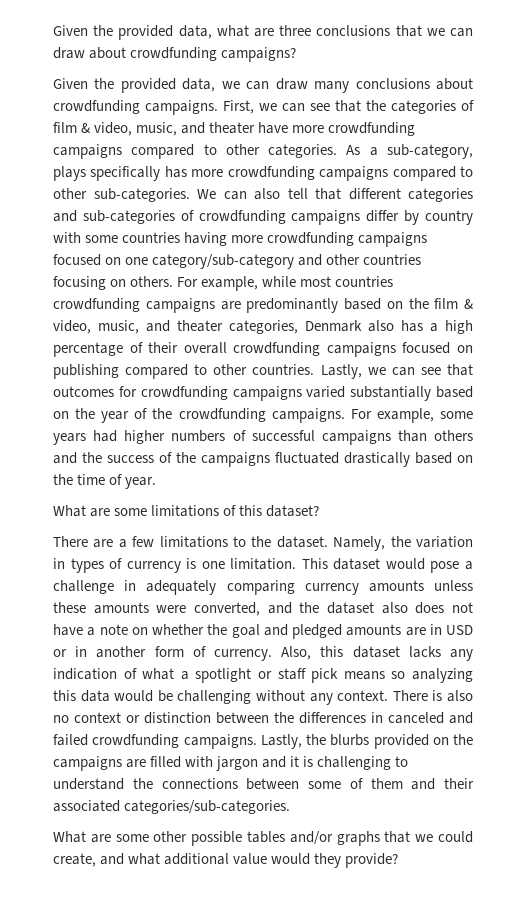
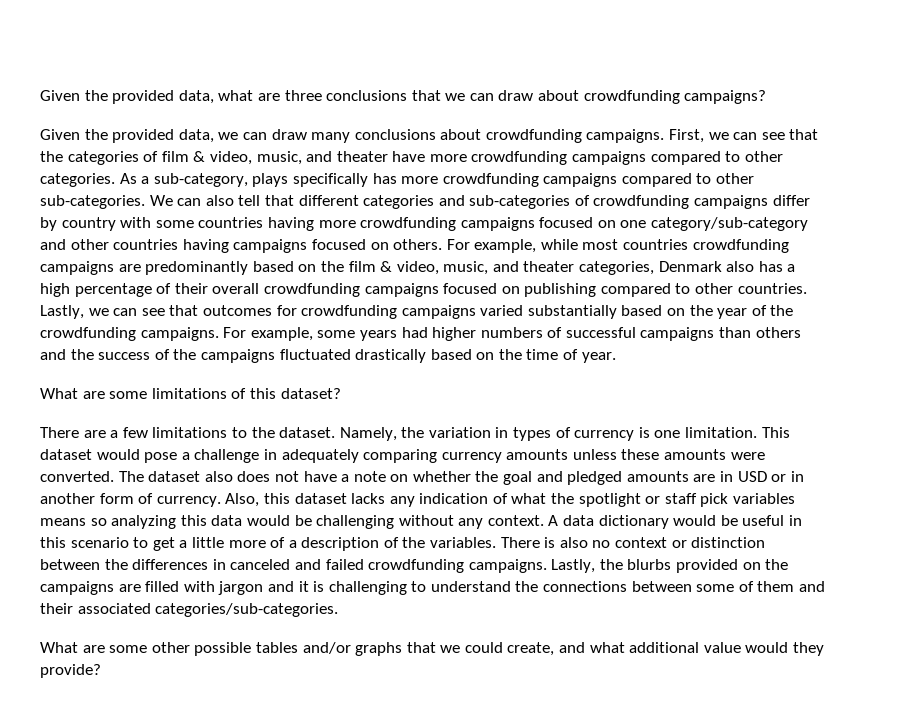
- We can also tell that different categories and sub-categories of crowdfunding campaigns differ by country with some countries having more crowdfunding campaigns focused on one category/sub-category and other countries focusing on others.
+ We can also tell that different categories and sub-categories of crowdfunding campaigns differ by country with some countries having more crowdfunding campaigns focused on one category/sub-category and other countries having campaigns focused on others.
- This dataset would pose a challenge in adequately comparing currency amounts unless these amounts were converted, and the dataset also does not have a note on whether the goal and pledged amounts are in USD or in another form of currency.
+ This dataset would pose a challenge in adequately comparing currency amounts unless these amounts were converted. The dataset also does not have a note on whether the goal and pledged amounts are in USD or in another form of currency.
- Also, this dataset lacks any indication of what a spotlight or staff pick means so analyzing this data would be challenging without any context.
+ Also, this dataset lacks any indication of what the spotlight or staff pick variables means so analyzing this data would be challenging without any context.
+ A data dictionary would be useful in this scenario to get a little more of a description of the variables.

